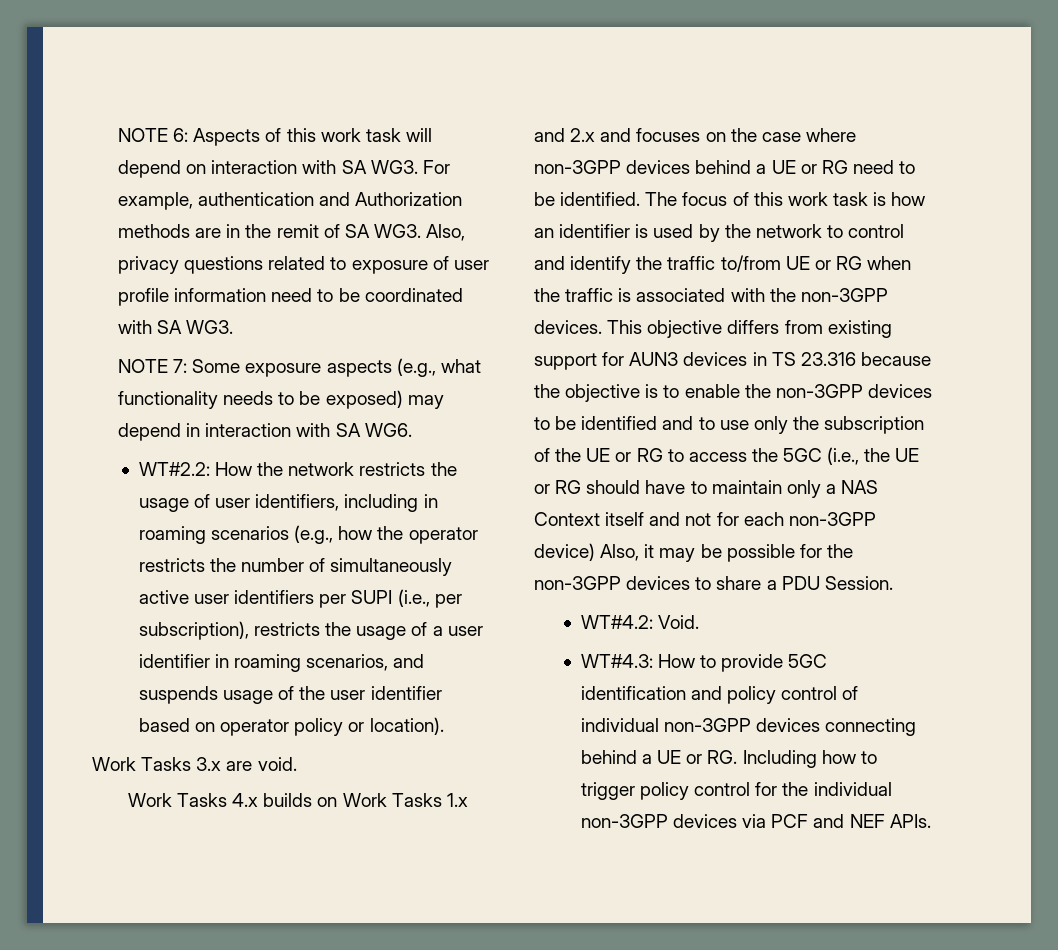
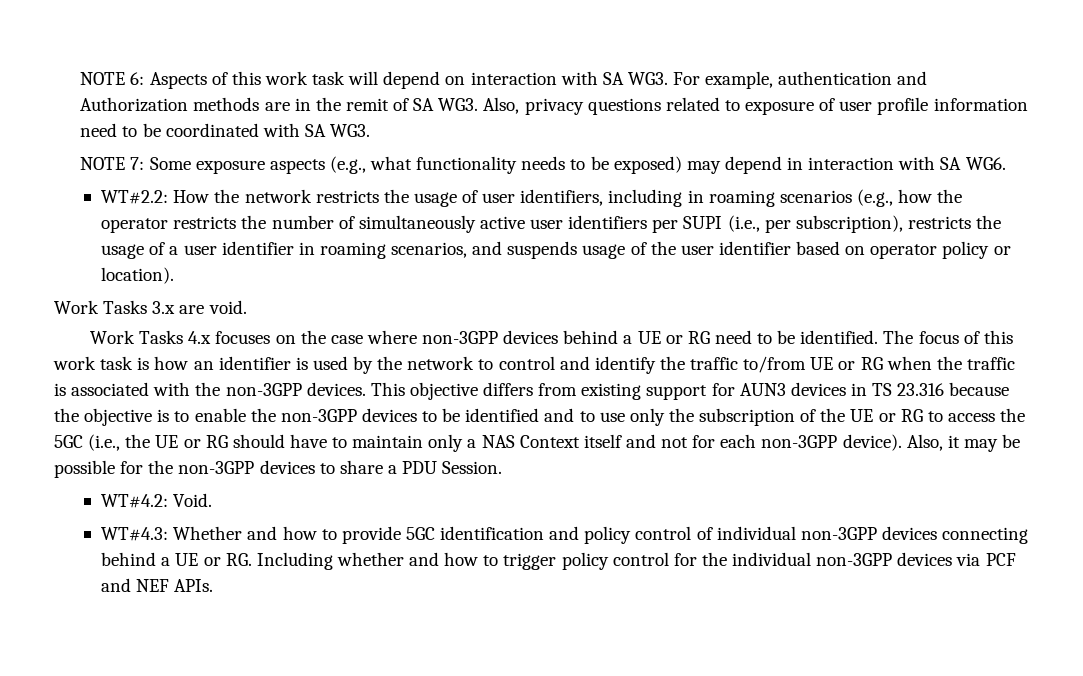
- Work Tasks 4.x builds on Work Tasks 1.x and 2.x and focuses on the case where non-3GPP devices behind a UE or RG need to be identified.
+ Work Tasks 4.x focuses on the case where non-3GPP devices behind a UE or RG need to be identified.
- This objective differs from existing support for AUN3 devices in TS 23.316 because the objective is to enable the non-3GPP devices to be identified and to use only the subscription of the UE or RG to access the 5GC (i.e., the UE or RG should have to maintain only a NAS Context itself and not for each non-3GPP device) Also, it may be possible for the non-3GPP devices to share a PDU Session.
+ This objective differs from existing support for AUN3 devices in TS 23.316 because the objective is to enable the non-3GPP devices to be identified and to use only the subscription of the UE or RG to access the 5GC (i.e., the UE or RG should have to maintain only a NAS Context itself and not for each non-3GPP device). Also, it may be possible for the non-3GPP devices to share a PDU Session.
- WT#4.3: How to provide 5GC identification and policy control of individual non-3GPP devices connecting behind a UE or RG. Including how to trigger policy control for the individual non-3GPP devices via PCF and NEF APIs.
+ WT#4.3: Whether and how to provide 5GC identification and policy control of individual non-3GPP devices connecting behind a UE or RG. Including whether and how to trigger policy control for the individual non-3GPP devices via PCF and NEF APIs.

